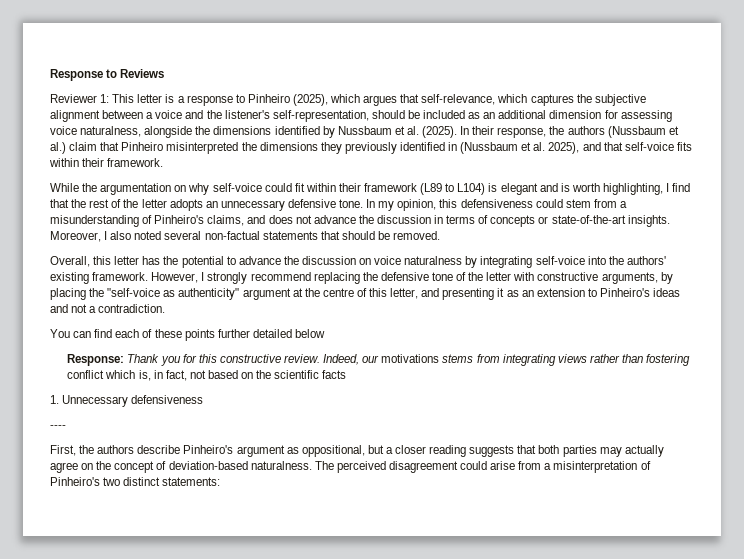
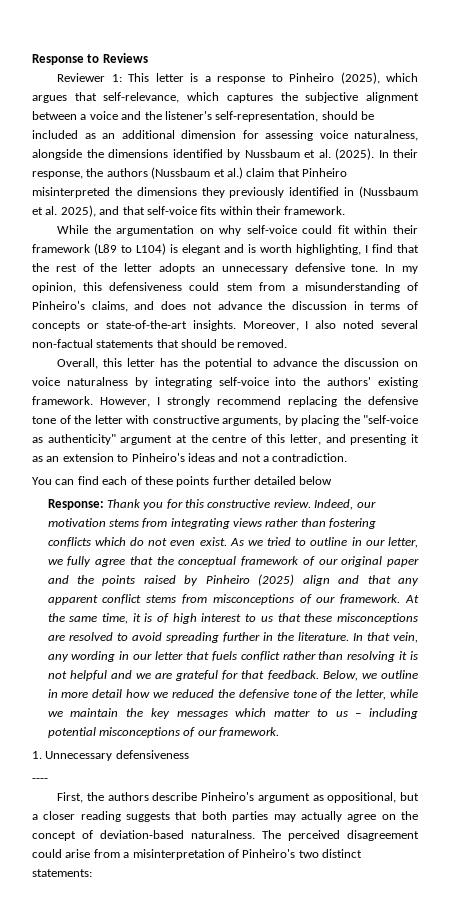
- Indeed, our motivations stems from integrating views rather than fostering conflict which is, in fact, not based on the scientific facts
+ Indeed, our motivation stems from integrating views rather than fostering conflicts which do not even exist. As we tried to outline in our letter, we fully agree that the conceptual framework of our original paper and the points raised by Pinheiro (2025) align and that any apparent conflict stems from misconceptions of our framework. At the same time, it is of high interest to us that these misconceptions are resolved to avoid spreading further in the literature. In that vein, any wording in our letter that fuels conflict rather than resolving it is not helpful and we are grateful for that feedback. Below, we outline in more detail how we reduced the defensive tone of the letter, while we maintain the key messages which matter to us – including potential misconceptions of our framework.

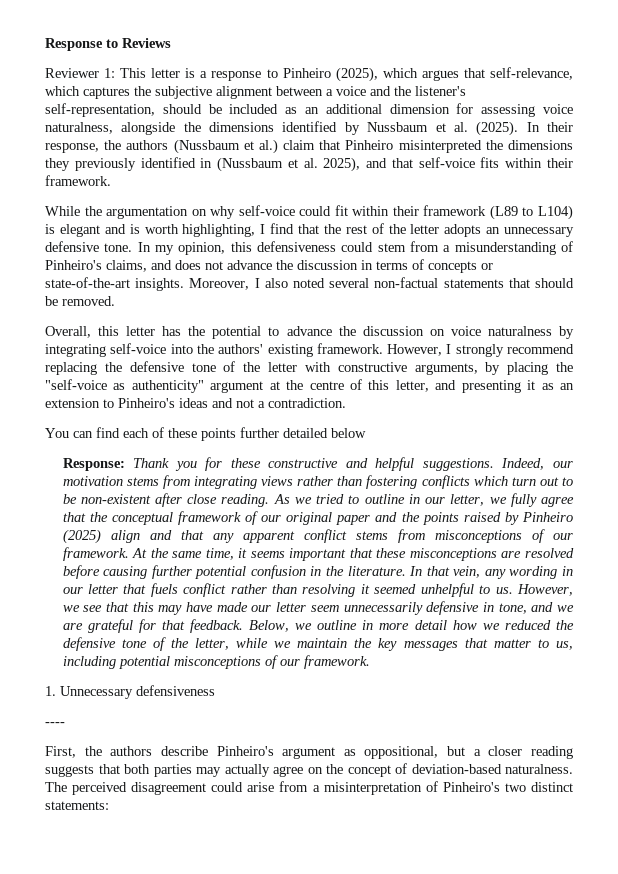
- Response: Thank you for this constructive review.
+ Response: Thank you for these constructive and helpful suggestions.
- Indeed, our motivation stems from integrating views rather than fostering conflicts which do not even exist.
+ Indeed, our motivation stems from integrating views rather than fostering conflicts which turn out to be non-existent after close reading.
- At the same time, it is of high interest to us that these misconceptions are resolved to avoid spreading further in the literature.
+ At the same time, it seems important that these misconceptions are resolved before causing further potential confusion in the literature.
- In that vein, any wording in our letter that fuels conflict rather than resolving it is not helpful and we are grateful for that feedback.
+ In that vein, any wording in our letter that fuels conflict rather than resolving it seemed unhelpful to us. However, we see that this may have made our letter seem unnecessarily defensive in tone, and we are grateful for that feedback.
- Below, we outline in more detail how we reduced the defensive tone of the letter, while we maintain the key messages which matter to us – including potential misconceptions of our framework.
+ Below, we outline in more detail how we reduced the defensive tone of the letter, while we maintain the key messages that matter to us, including potential misconceptions of our framework.

